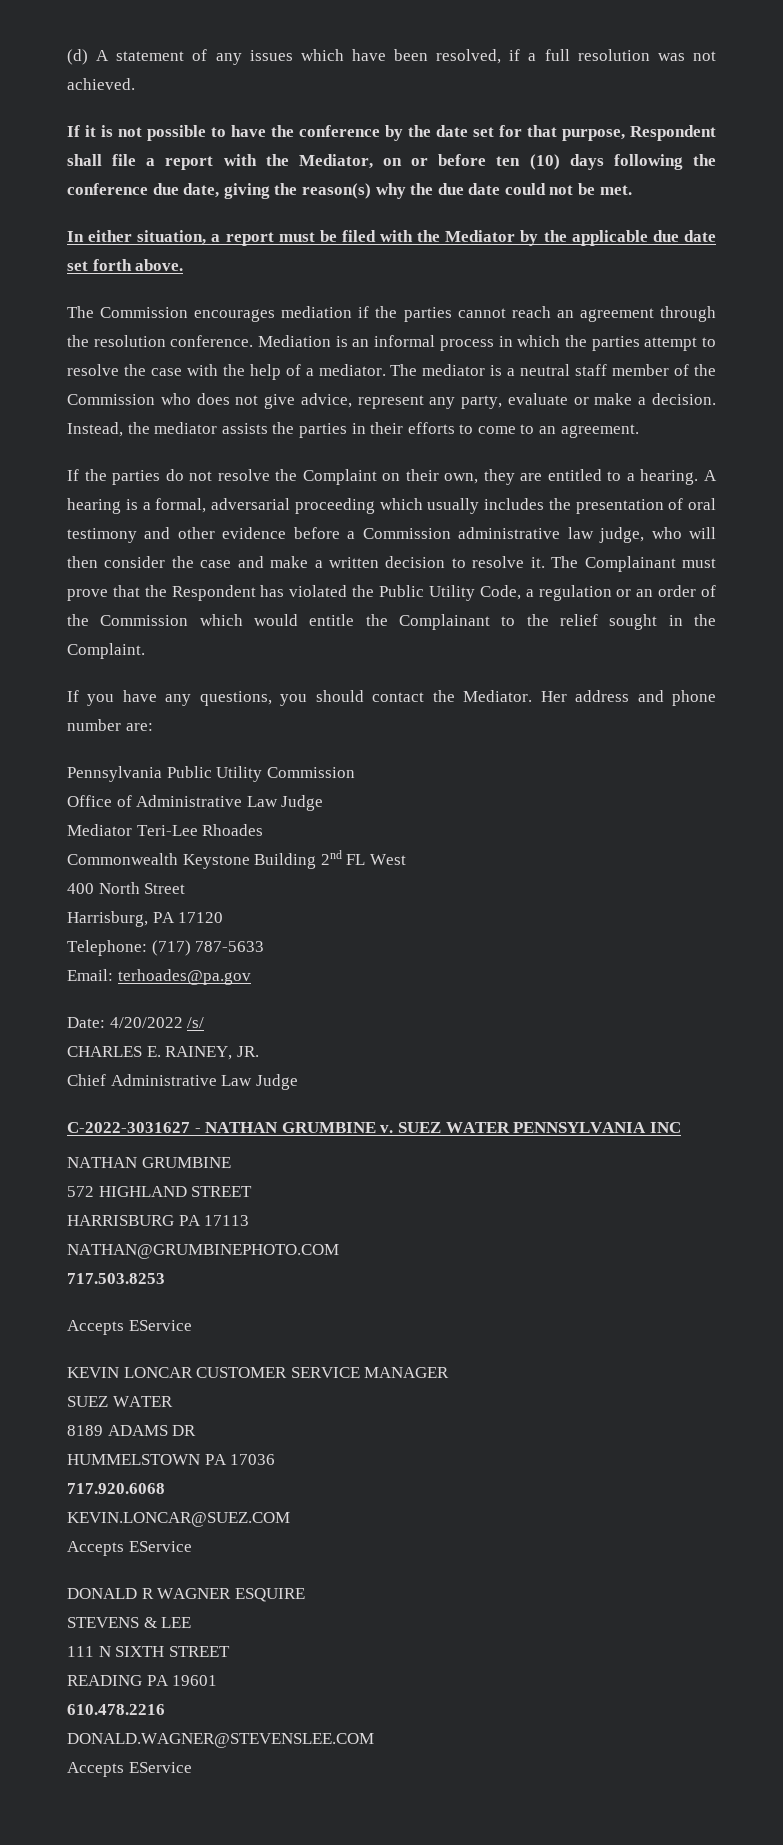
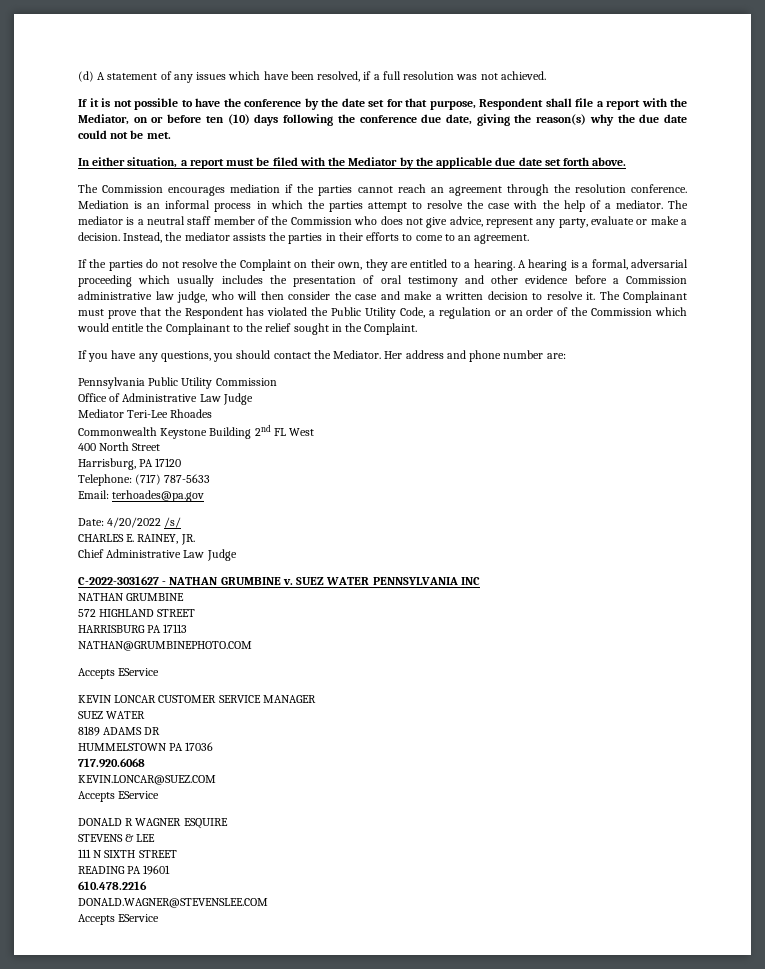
- 717.503.8253

